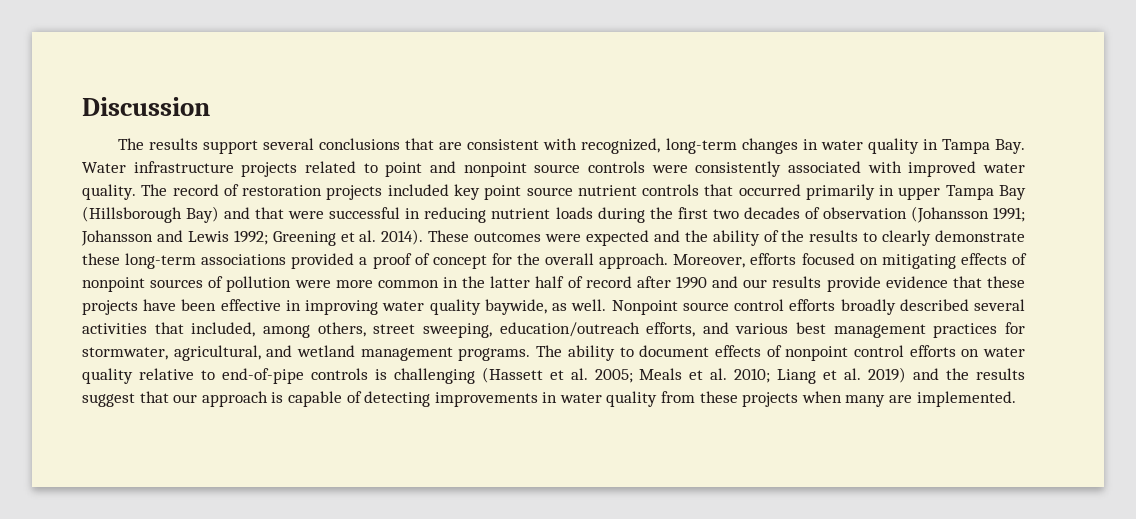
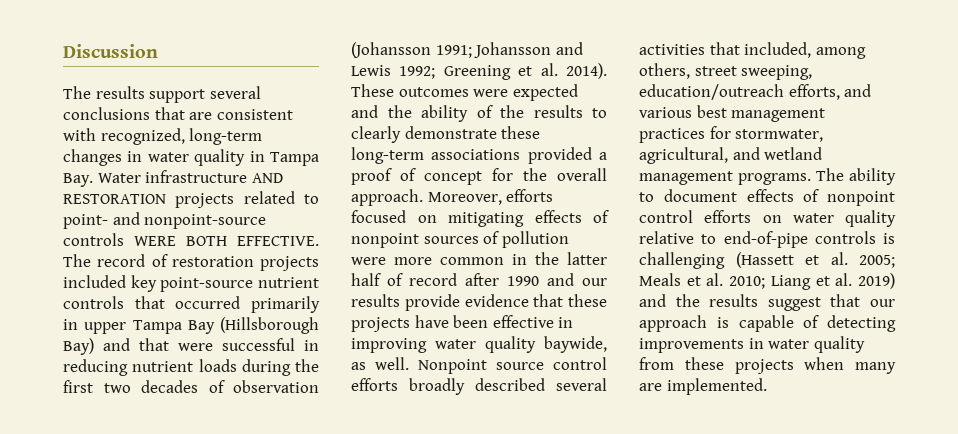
- The results support several conclusions that are consistent with recognized, long-term changes in water quality in Tampa Bay. Water infrastructure projects related to point and nonpoint source controls were consistently associated with improved water quality.
+ The results support several conclusions that are consistent with recognized, long-term changes in water quality in Tampa Bay. Water infrastructure AND RESTORATION projects related to point- and nonpoint-source controls WERE BOTH EFFECTIVE.
- The record of restoration projects included key point source nutrient controls that occurred primarily in upper Tampa Bay (Hillsborough Bay) and that were successful in reducing nutrient loads during the first two decades of observation (Johansson 1991; Johansson and Lewis 1992; Greening et al. 2014).
+ The record of restoration projects included key point-source nutrient controls that occurred primarily in upper Tampa Bay (Hillsborough Bay) and that were successful in reducing nutrient loads during the first two decades of observation (Johansson 1991; Johansson and Lewis 1992; Greening et al. 2014).

